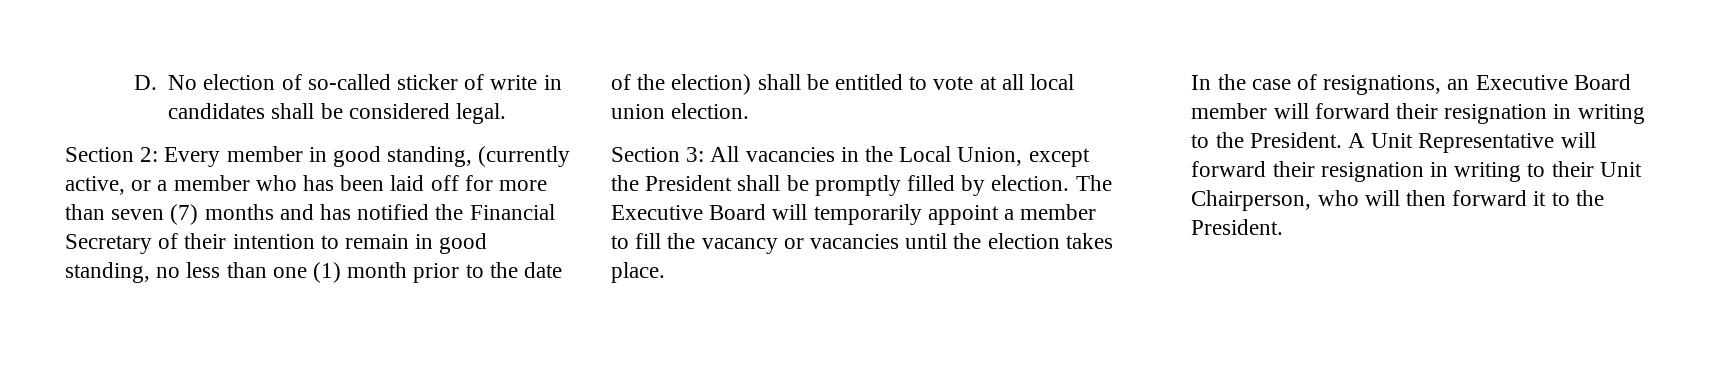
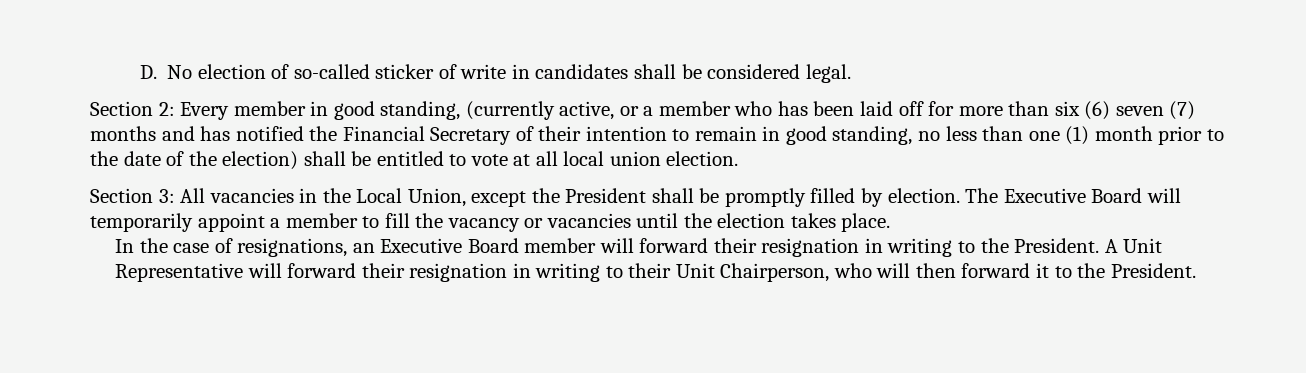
- Section 2: Every member in good standing, (currently active, or a member who has been laid off for more than seven (7) months and has notified the Financial Secretary of their intention to remain in good standing, no less than one (1) month prior to the date of the election) shall be entitled to vote at all local union election.
+ Section 2: Every member in good standing, (currently active, or a member who has been laid off for more than six (6) seven (7) months and has notified the Financial Secretary of their intention to remain in good standing, no less than one (1) month prior to the date of the election) shall be entitled to vote at all local union election.

